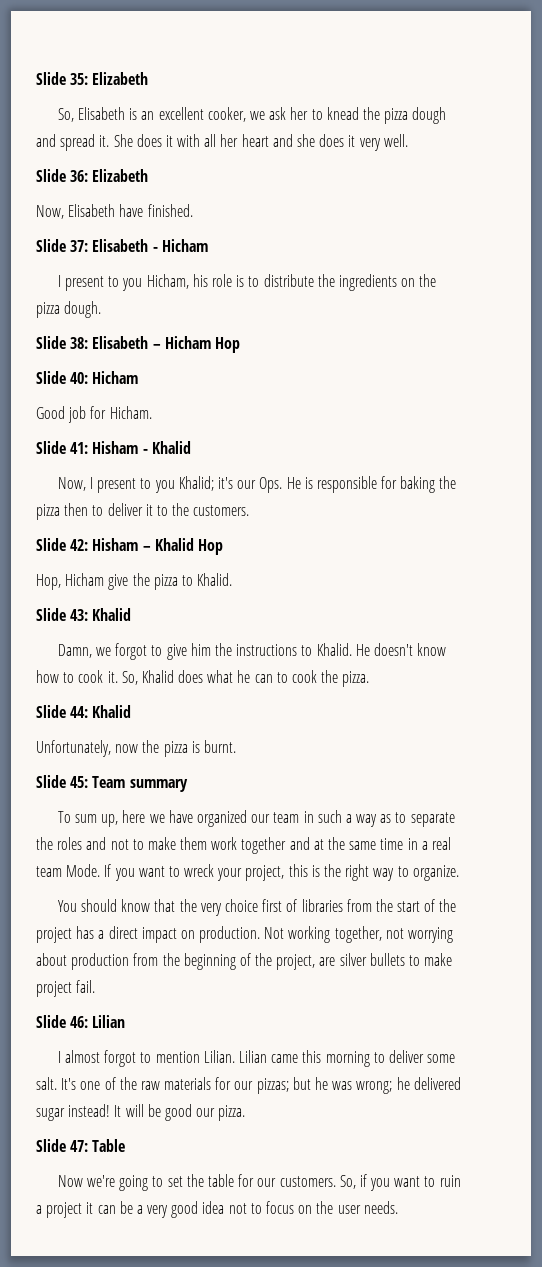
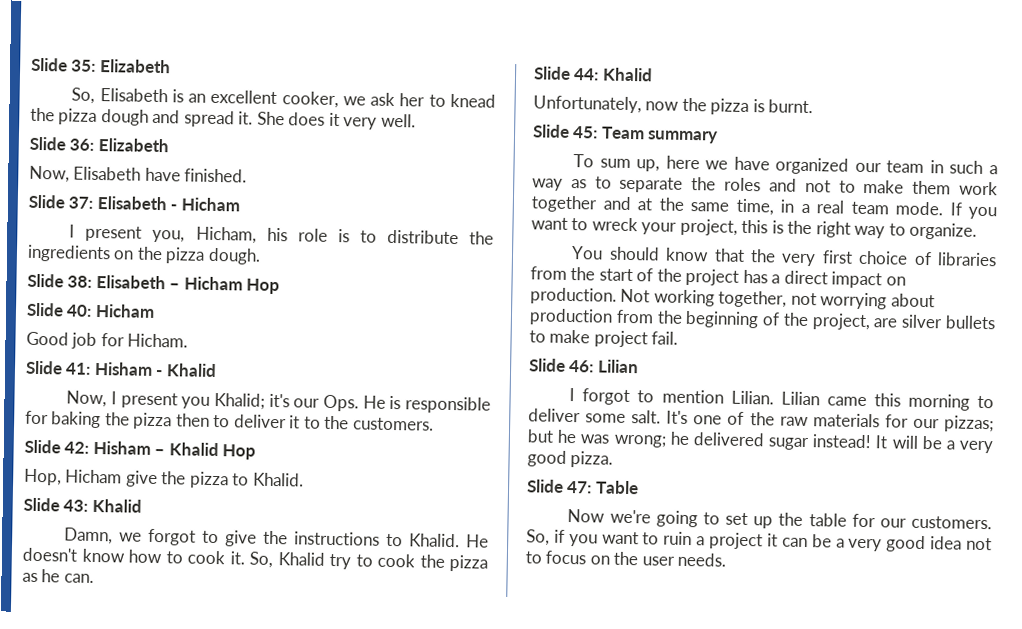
- She does it with all her heart and she does it very well.
+ She does it very well.
- I present to you Hicham, his role is to distribute the ingredients on the pizza dough.
+ I present you, Hicham, his role is to distribute the ingredients on the pizza dough.
- Now, I present to you Khalid; it's our Ops. He is responsible for baking the pizza then to deliver it to the customers.
+ Now, I present you Khalid; it's our Ops. He is responsible for baking the pizza then to deliver it to the customers.
- Damn, we forgot to give him the instructions to Khalid.
+ Damn, we forgot to give the instructions to Khalid.
- So, Khalid does what he can to cook the pizza.
+ So, Khalid try to cook the pizza as he can.
- To sum up, here we have organized our team in such a way as to separate the roles and not to make them work together and at the same time in a real team Mode.
+ To sum up, here we have organized our team in such a way as to separate the roles and not to make them work together and at the same time, in a real team mode.
- You should know that the very choice first of libraries from the start of the project has a direct impact on production.
+ You should know that the very first choice of libraries from the start of the project has a direct impact on production.
- I almost forgot to mention Lilian.
+ I forgot to mention Lilian.
- It will be good our pizza.
+ It will be a very good pizza.
- Now we're going to set the table for our customers.
+ Now we're going to set up the table for our customers.

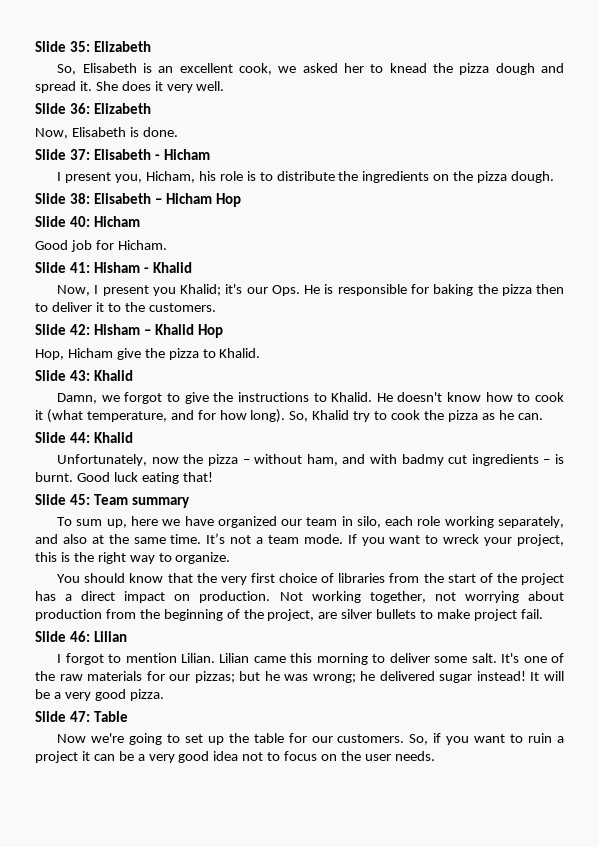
- So, Elisabeth is an excellent cooker, we ask her to knead the pizza dough and spread it.
+ So, Elisabeth is an excellent cook, we asked her to knead the pizza dough and spread it.
- Now, Elisabeth have finished.
+ Now, Elisabeth is done.
- He doesn't know how to cook it.
+ He doesn't know how to cook it (what temperature, and for how long).
- Unfortunately, now the pizza is burnt.
+ Unfortunately, now the pizza – without ham, and with badmy cut ingredients – is burnt. Good luck eating that!
- To sum up, here we have organized our team in such a way as to separate the roles and not to make them work together and at the same time, in a real team mode.
+ To sum up, here we have organized our team in silo, each role working separately, and also at the same time. It’s not a team mode.

